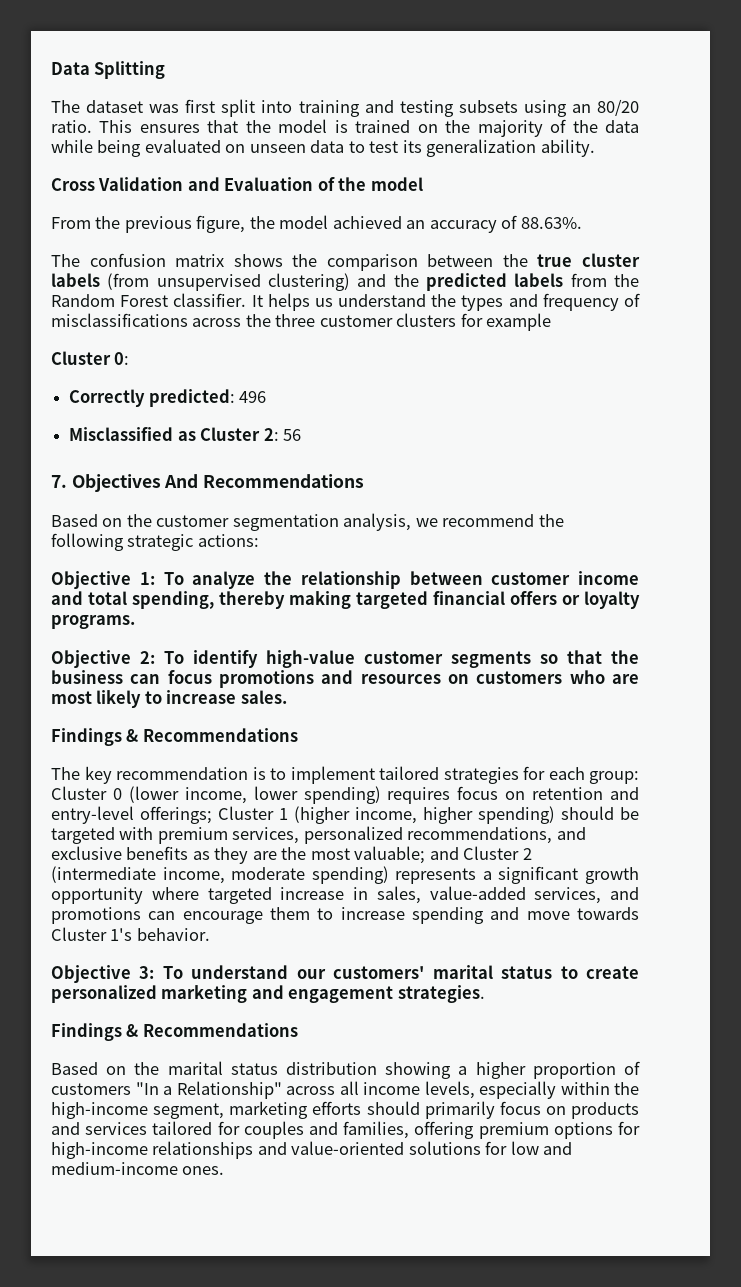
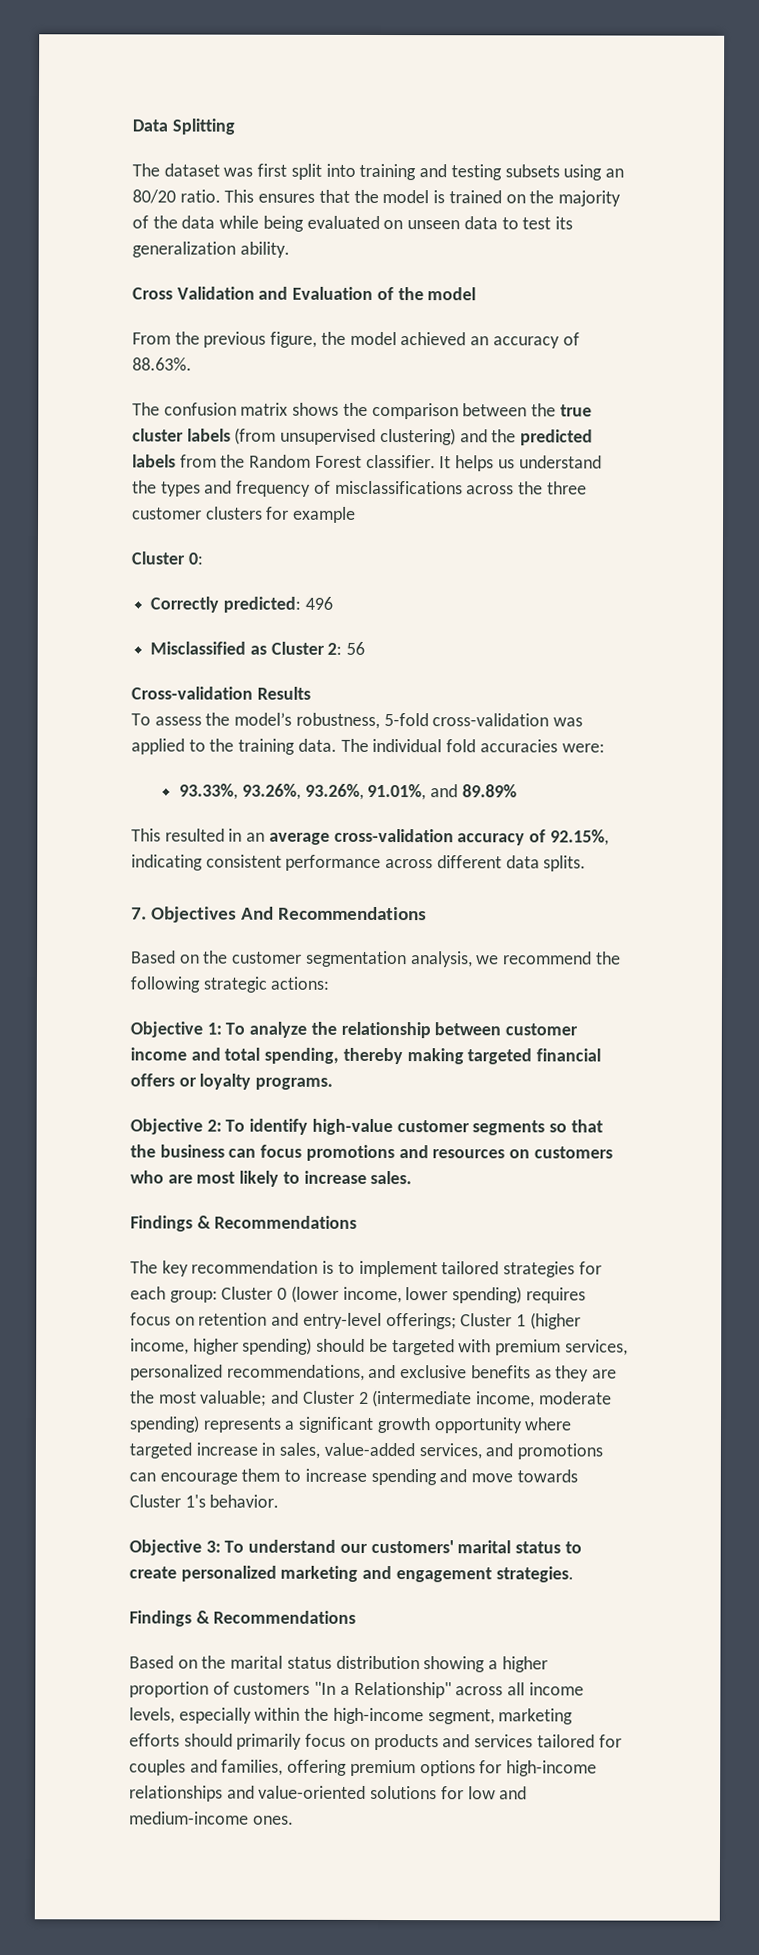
+ Cross-validation Results
+ To assess the model’s robustness, 5-fold cross-validation was applied to the training data. The individual fold accuracies were:
+ 93.33%, 93.26%, 93.26%, 91.01%, and 89.89%
+ This resulted in an average cross-validation accuracy of 92.15%, indicating consistent performance across different data splits.

